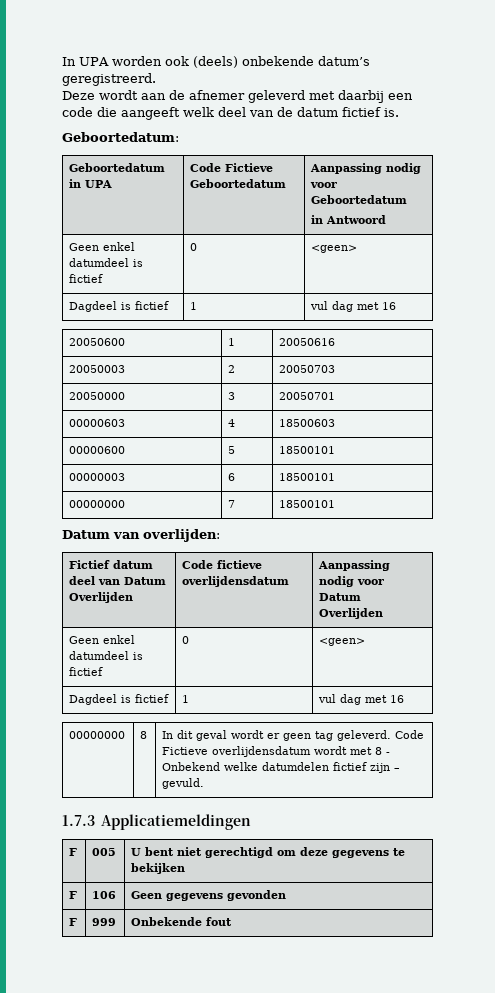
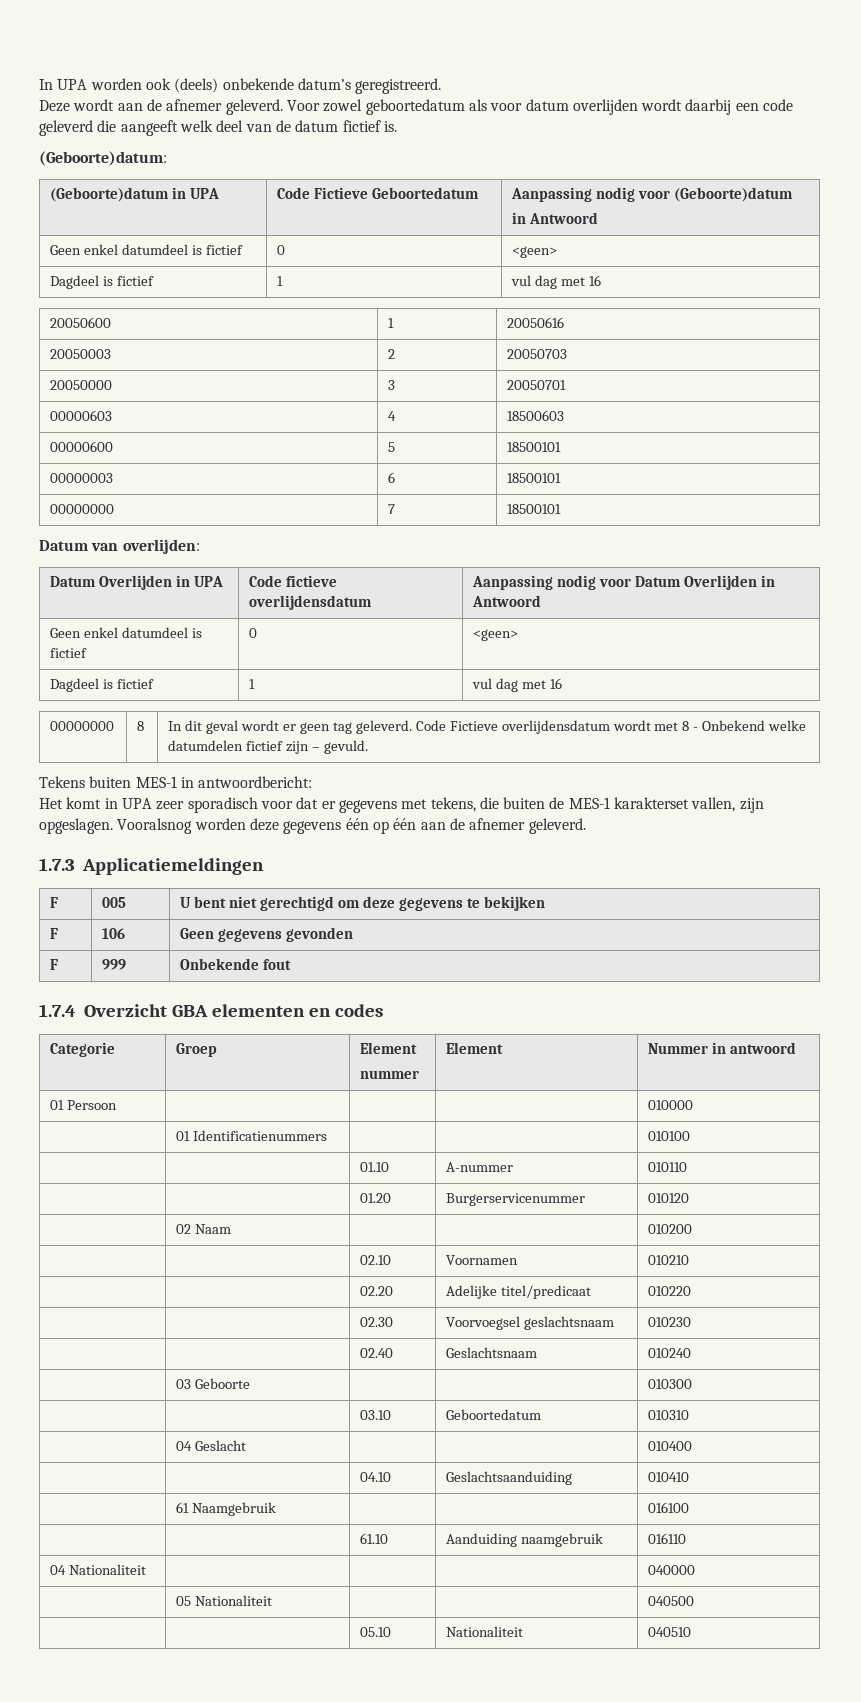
- Deze wordt aan de afnemer geleverd met daarbij een code die aangeeft welk deel van de datum fictief is.
+ Deze wordt aan de afnemer geleverd. Voor zowel geboortedatum als voor datum overlijden wordt daarbij een code geleverd die aangeeft welk deel van de datum fictief is.
- Geboortedatum:
- Geboortedatum in UPA | Code Fictieve Geboortedatum | Aanpassing nodig voor Geboortedatum
+ (Geboorte)datum:
+ (Geboorte)datum in UPA | Code Fictieve Geboortedatum | Aanpassing nodig voor (Geboorte)datum
- Fictief datum deel van Datum Overlijden | Code fictieve overlijdensdatum | Aanpassing nodig voor Datum Overlijden
+ Datum Overlijden in UPA | Code fictieve overlijdensdatum | Aanpassing nodig voor Datum Overlijden in Antwoord
+ Tekens buiten MES-1 in antwoordbericht:
+ Het komt in UPA zeer sporadisch voor dat er gegevens met tekens, die buiten de MES-1 karakterset vallen, zijn opgeslagen. Vooralsnog worden deze gegevens één op één aan de afnemer geleverd.
+ 1.7.4 Overzicht GBA elementen en codes
+ Categorie | Groep | Element
+ nummer | Element | Nummer in antwoord
+ 01 Persoon | | | | 010000
+ | 01 Identificatienummers | | | 010100
+ | | 01.10 | A-nummer | 010110
+ | | 01.20 | Burgerservicenummer | 010120
+ | 02 Naam | | | 010200
+ | | 02.10 | Voornamen | 010210
+ | | 02.20 | Adelijke titel/predicaat | 010220
+ | | 02.30 | Voorvoegsel geslachtsnaam | 010230
+ | | 02.40 | Geslachtsnaam | 010240
+ | 03 Geboorte | | | 010300
+ | | 03.10 | Geboortedatum | 010310
+ | 04 Geslacht | | | 010400
+ | | 04.10 | Geslachtsaanduiding | 010410
+ | 61 Naamgebruik | | | 016100
+ | | 61.10 | Aanduiding naamgebruik | 016110
+ 04 Nationaliteit | | | | 040000
+ | 05 Nationaliteit | | | 040500
+ | | 05.10 | Nationaliteit | 040510

